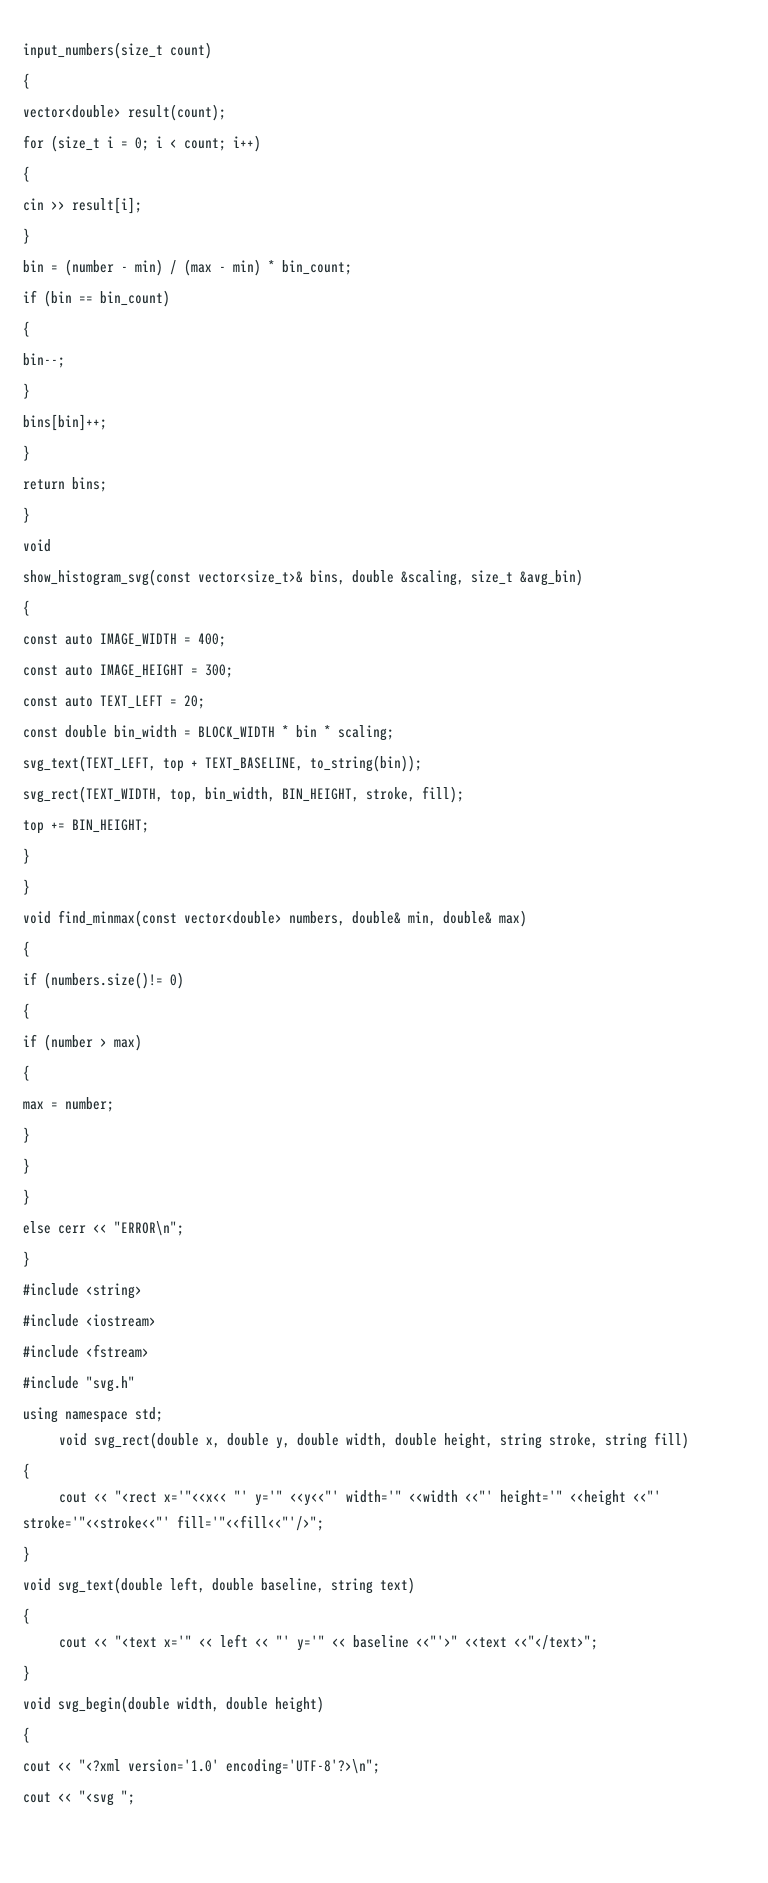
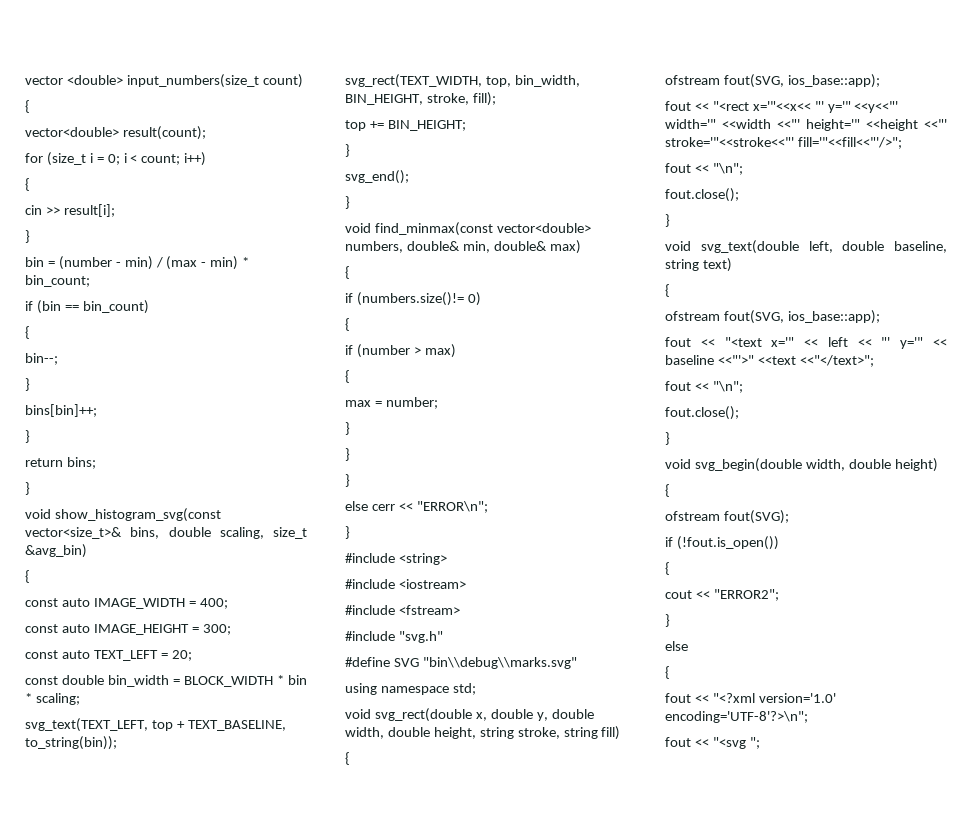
- input_numbers(size_t count)
+ vector <double> input_numbers(size_t count)
  return bins;
  }
- void
- show_histogram_svg(const vector<size_t>& bins, double &scaling, size_t &avg_bin)
+ void show_histogram_svg(const vector<size_t>& bins, double scaling, size_t &avg_bin)
+ svg_end();
+ #define SVG "bin\\debug\\marks.svg"
  void svg_rect(double x, double y, double width, double height, string stroke, string fill)
  {
- cout << "<rect x='"<<x<< "' y='" <<y<<"' width='" <<width <<"' height='" <<height <<"' stroke='"<<stroke<<"' fill='"<<fill<<"'/>";
+ ofstream fout(SVG, ios_base::app);
+ fout << "<rect x='"<<x<< "' y='" <<y<<"' width='" <<width <<"' height='" <<height <<"' stroke='"<<stroke<<"' fill='"<<fill<<"'/>";
+ fout << "\n";
+ fout.close();
  void svg_text(double left, double baseline, string text)
  {
- cout << "<text x='" << left << "' y='" << baseline <<"'>" <<text <<"</text>";
+ ofstream fout(SVG, ios_base::app);
+ fout << "<text x='" << left << "' y='" << baseline <<"'>" <<text <<"</text>";
+ fout << "\n";
+ fout.close();
- cout << "<?xml version='1.0' encoding='UTF-8'?>\n";
+ ofstream fout(SVG);
+ if (!fout.is_open())
+ {
+ cout << "ERROR2";
+ }
+ else
+ {
+ fout << "<?xml version='1.0' encoding='UTF-8'?>\n";
- cout << "<svg ";
+ fout << "<svg ";

